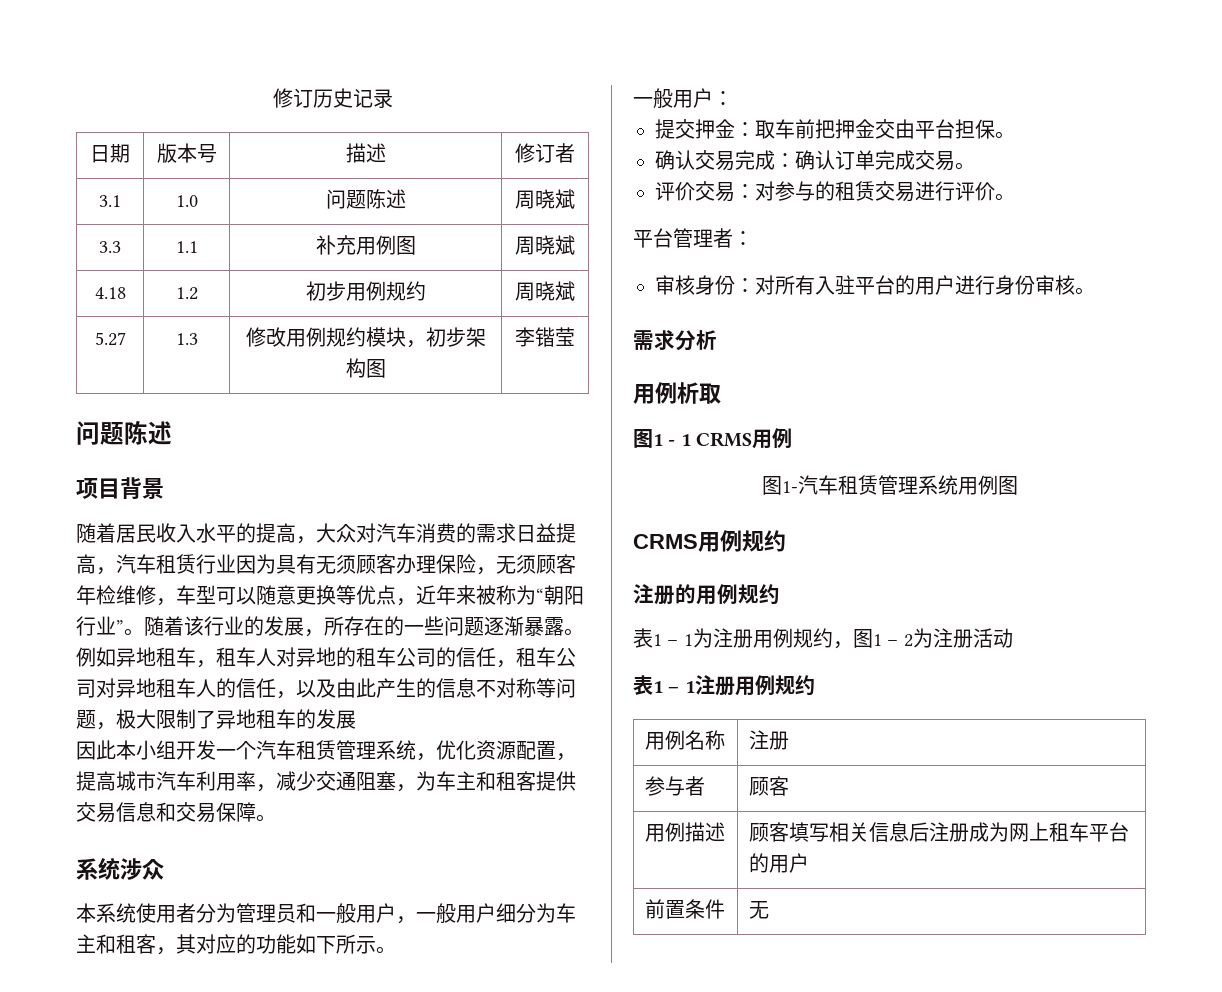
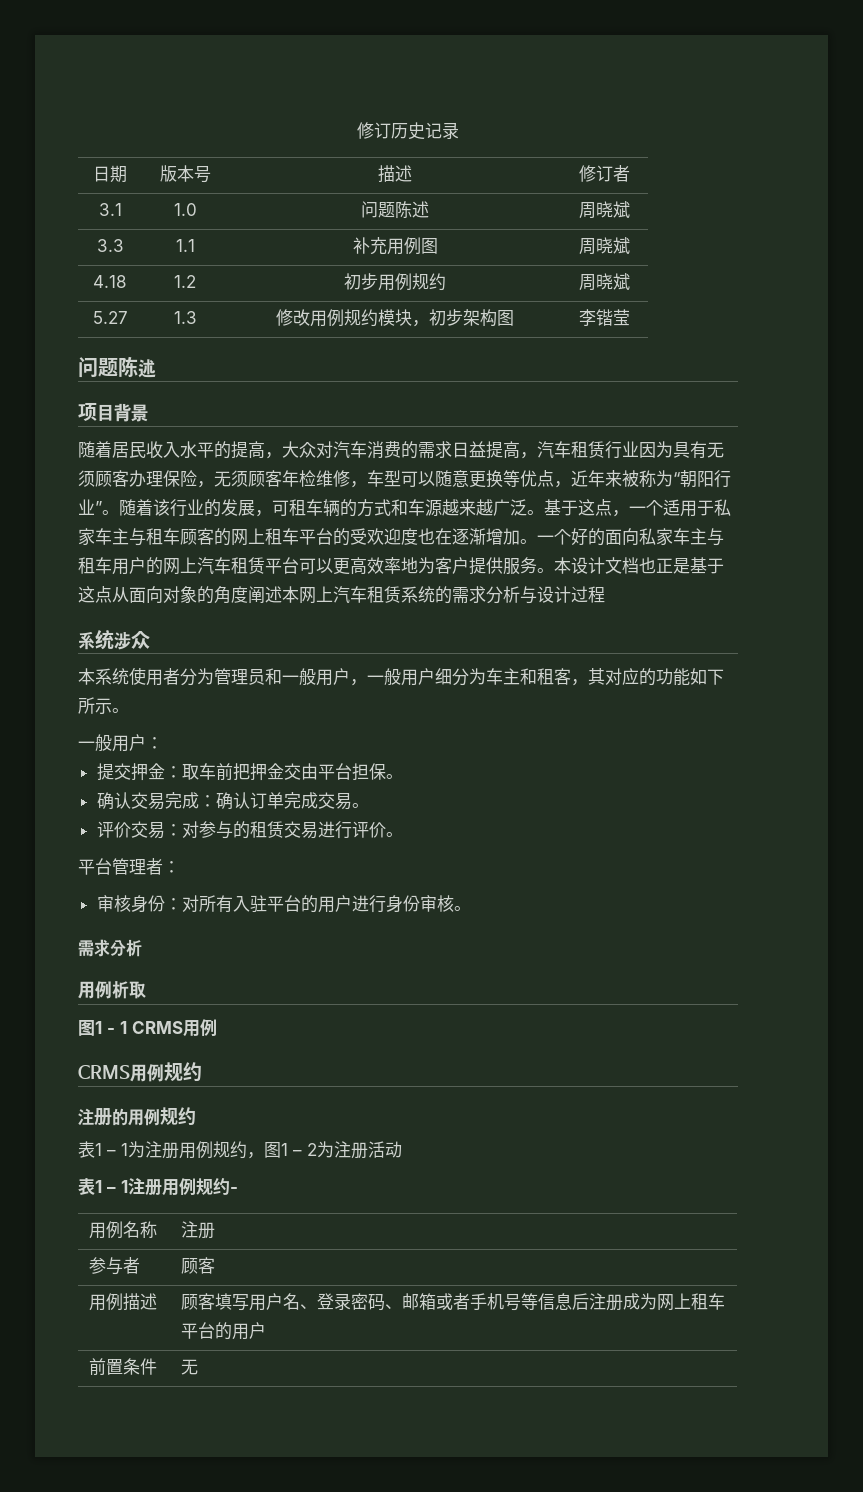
- 随着该行业的发展，所存在的一些问题逐渐暴露。例如异地租车，租车人对异地的租车公司的信任，租车公司对异地租车人的信任，以及由此产生的信息不对称等问题，极大限制了异地租车的发展
- 因此本小组开发一个汽车租赁管理系统，优化资源配置，提高城市汽车利用率，减少交通阻塞，为车主和租客提供交易信息和交易保障。
+ 随着该行业的发展，可租车辆的方式和车源越来越广泛。基于这点，一个适用于私家车主与租车顾客的网上租车平台的受欢迎度也在逐渐增加。一个好的面向私家车主与租车用户的网上汽车租赁平台可以更高效率地为客户提供服务。本设计文档也正是基于这点从面向对象的角度阐述本网上汽车租赁系统的需求分析与设计过程
- 图1-汽车租赁管理系统用例图
- 表1 – 1注册用例规约
+ 表1 – 1注册用例规约-
- 用例描述 | 顾客填写相关信息后注册成为网上租车平台的用户
+ 用例描述 | 顾客填写用户名、登录密码、邮箱或者手机号等信息后注册成为网上租车平台的用户

